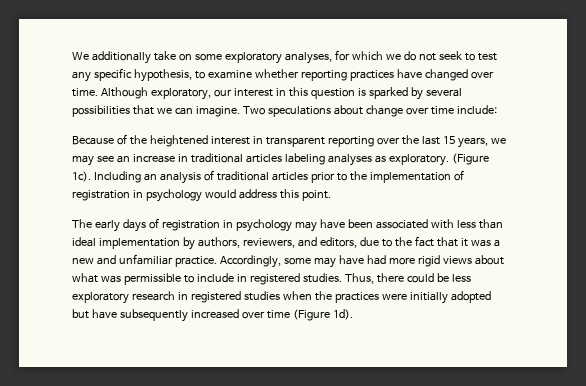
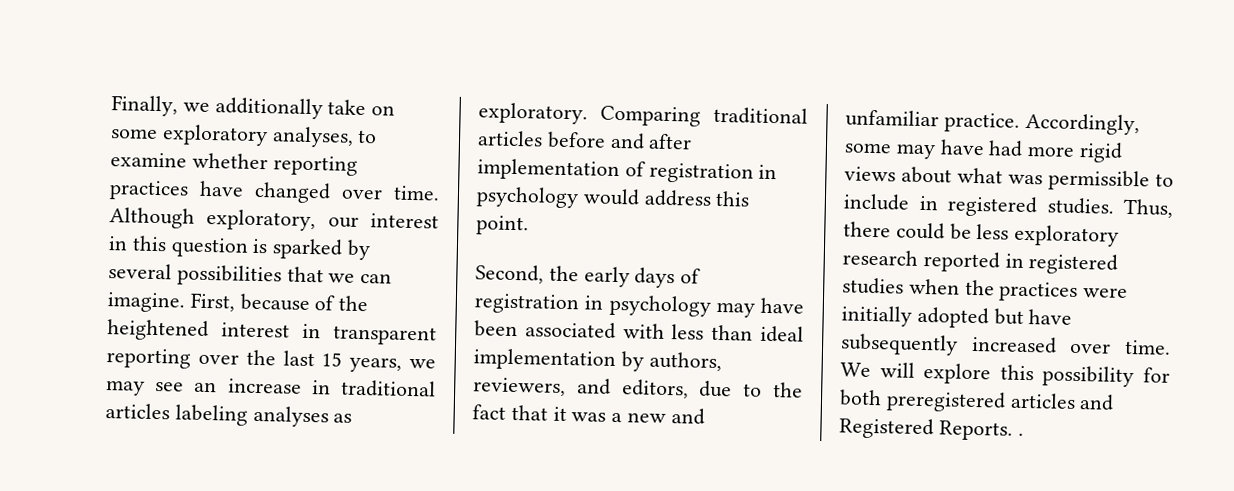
- We additionally take on some exploratory analyses, for which we do not seek to test any specific hypothesis, to examine whether reporting practices have changed over time.
+ Finally, we additionally take on some exploratory analyses, to examine whether reporting practices have changed over time.
- Two speculations about change over time include:
- Because of the heightened interest in transparent reporting over the last 15 years, we may see an increase in traditional articles labeling analyses as exploratory.
+ First, because of the heightened interest in transparent reporting over the last 15 years, we may see an increase in traditional articles labeling analyses as exploratory.
- (Figure 1c). Including an analysis of traditional articles prior to the implementation of registration in psychology would address this point.
+ Comparing traditional articles before and after implementation of registration in psychology would address this point.
- The early days of registration in psychology may have been associated with less than ideal implementation by authors, reviewers, and editors, due to the fact that it was a new and unfamiliar practice.
+ Second, the early days of registration in psychology may have been associated with less than ideal implementation by authors, reviewers, and editors, due to the fact that it was a new and unfamiliar practice.
- Thus, there could be less exploratory research in registered studies when the practices were initially adopted but have subsequently increased over time (Figure 1d).
+ Thus, there could be less exploratory research reported in registered studies when the practices were initially adopted but have subsequently increased over time. We will explore this possibility for both preregistered articles and Registered Reports. .

